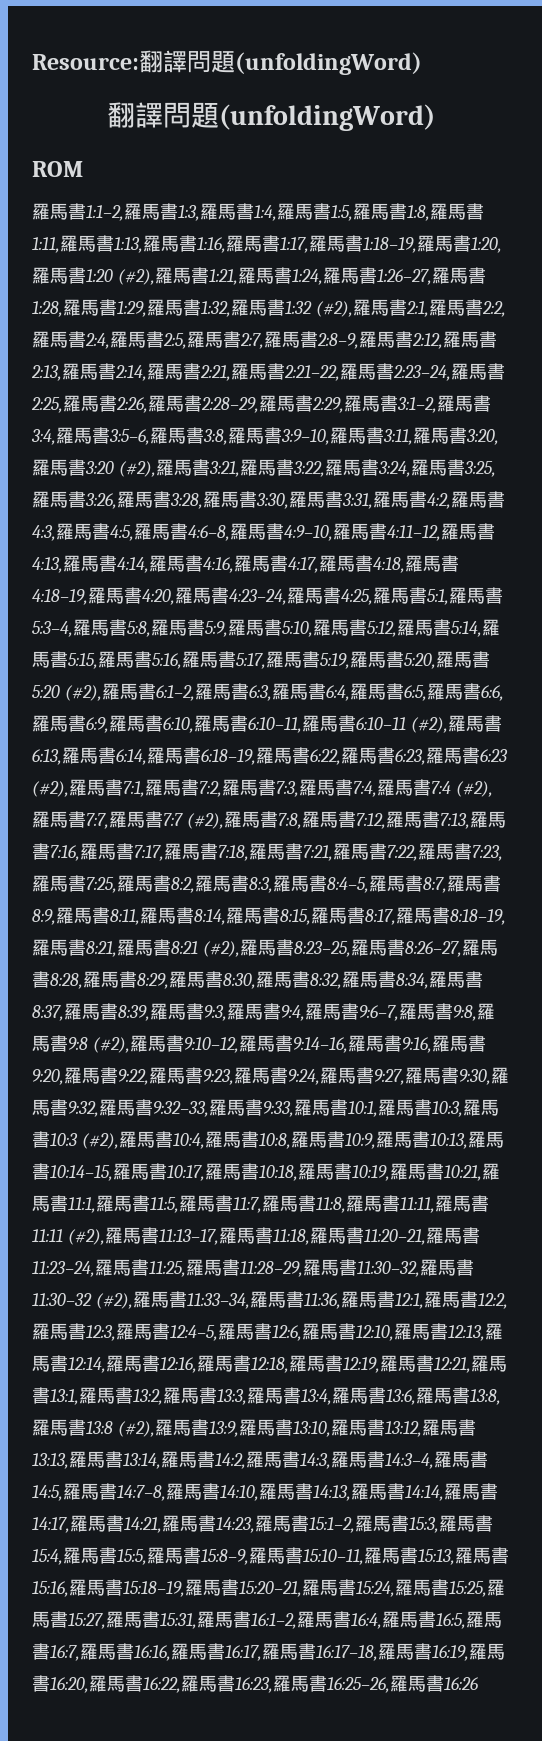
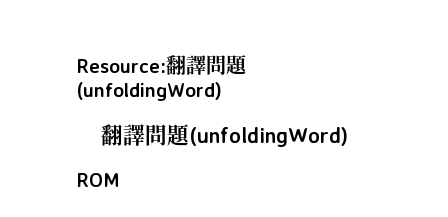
- 羅馬書1:1–2,羅馬書1:3,羅馬書1:4,羅馬書1:5,羅馬書1:8,羅馬書1:11,羅馬書1:13,羅馬書1:16,羅馬書1:17,羅馬書1:18–19,羅馬書1:20,羅馬書1:20 (#2),羅馬書1:21,羅馬書1:24,羅馬書1:26–27,羅馬書1:28,羅馬書1:29,羅馬書1:32,羅馬書1:32 (#2),羅馬書2:1,羅馬書2:2,羅馬書2:4,羅馬書2:5,羅馬書2:7,羅馬書2:8–9,羅馬書2:12,羅馬書2:13,羅馬書2:14,羅馬書2:21,羅馬書2:21–22,羅馬書2:23–24,羅馬書2:25,羅馬書2:26,羅馬書2:28–29,羅馬書2:29,羅馬書3:1–2,羅馬書3:4,羅馬書3:5–6,羅馬書3:8,羅馬書3:9–10,羅馬書3:11,羅馬書3:20,羅馬書3:20 (#2),羅馬書3:21,羅馬書3:22,羅馬書3:24,羅馬書3:25,羅馬書3:26,羅馬書3:28,羅馬書3:30,羅馬書3:31,羅馬書4:2,羅馬書4:3,羅馬書4:5,羅馬書4:6–8,羅馬書4:9–10,羅馬書4:11–12,羅馬書4:13,羅馬書4:14,羅馬書4:16,羅馬書4:17,羅馬書4:18,羅馬書4:18–19,羅馬書4:20,羅馬書4:23–24,羅馬書4:25,羅馬書5:1,羅馬書5:3–4,羅馬書5:8,羅馬書5:9,羅馬書5:10,羅馬書5:12,羅馬書5:14,羅馬書5:15,羅馬書5:16,羅馬書5:17,羅馬書5:19,羅馬書5:20,羅馬書5:20 (#2),羅馬書6:1–2,羅馬書6:3,羅馬書6:4,羅馬書6:5,羅馬書6:6,羅馬書6:9,羅馬書6:10,羅馬書6:10–11,羅馬書6:10–11 (#2),羅馬書6:13,羅馬書6:14,羅馬書6:18–19,羅馬書6:22,羅馬書6:23,羅馬書6:23 (#2),羅馬書7:1,羅馬書7:2,羅馬書7:3,羅馬書7:4,羅馬書7:4 (#2),羅馬書7:7,羅馬書7:7 (#2),羅馬書7:8,羅馬書7:12,羅馬書7:13,羅馬書7:16,羅馬書7:17,羅馬書7:18,羅馬書7:21,羅馬書7:22,羅馬書7:23,羅馬書7:25,羅馬書8:2,羅馬書8:3,羅馬書8:4–5,羅馬書8:7,羅馬書8:9,羅馬書8:11,羅馬書8:14,羅馬書8:15,羅馬書8:17,羅馬書8:18–19,羅馬書8:21,羅馬書8:21 (#2),羅馬書8:23–25,羅馬書8:26–27,羅馬書8:28,羅馬書8:29,羅馬書8:30,羅馬書8:32,羅馬書8:34,羅馬書8:37,羅馬書8:39,羅馬書9:3,羅馬書9:4,羅馬書9:6–7,羅馬書9:8,羅馬書9:8 (#2),羅馬書9:10–12,羅馬書9:14–16,羅馬書9:16,羅馬書9:20,羅馬書9:22,羅馬書9:23,羅馬書9:24,羅馬書9:27,羅馬書9:30,羅馬書9:32,羅馬書9:32–33,羅馬書9:33,羅馬書10:1,羅馬書10:3,羅馬書10:3 (#2),羅馬書10:4,羅馬書10:8,羅馬書10:9,羅馬書10:13,羅馬書10:14–15,羅馬書10:17,羅馬書10:18,羅馬書10:19,羅馬書10:21,羅馬書11:1,羅馬書11:5,羅馬書11:7,羅馬書11:8,羅馬書11:11,羅馬書11:11 (#2),羅馬書11:13–17,羅馬書11:18,羅馬書11:20–21,羅馬書11:23–24,羅馬書11:25,羅馬書11:28–29,羅馬書11:30–32,羅馬書11:30–32 (#2),羅馬書11:33–34,羅馬書11:36,羅馬書12:1,羅馬書12:2,羅馬書12:3,羅馬書12:4–5,羅馬書12:6,羅馬書12:10,羅馬書12:13,羅馬書12:14,羅馬書12:16,羅馬書12:18,羅馬書12:19,羅馬書12:21,羅馬書13:1,羅馬書13:2,羅馬書13:3,羅馬書13:4,羅馬書13:6,羅馬書13:8,羅馬書13:8 (#2),羅馬書13:9,羅馬書13:10,羅馬書13:12,羅馬書13:13,羅馬書13:14,羅馬書14:2,羅馬書14:3,羅馬書14:3–4,羅馬書14:5,羅馬書14:7–8,羅馬書14:10,羅馬書14:13,羅馬書14:14,羅馬書14:17,羅馬書14:21,羅馬書14:23,羅馬書15:1–2,羅馬書15:3,羅馬書15:4,羅馬書15:5,羅馬書15:8–9,羅馬書15:10–11,羅馬書15:13,羅馬書15:16,羅馬書15:18–19,羅馬書15:20–21,羅馬書15:24,羅馬書15:25,羅馬書15:27,羅馬書15:31,羅馬書16:1–2,羅馬書16:4,羅馬書16:5,羅馬書16:7,羅馬書16:16,羅馬書16:17,羅馬書16:17–18,羅馬書16:19,羅馬書16:20,羅馬書16:22,羅馬書16:23,羅馬書16:25–26,羅馬書16:26

